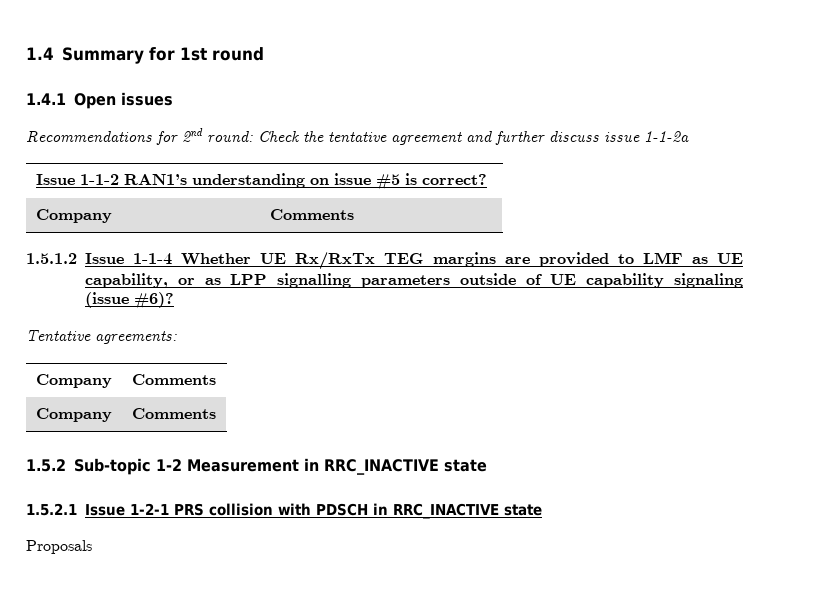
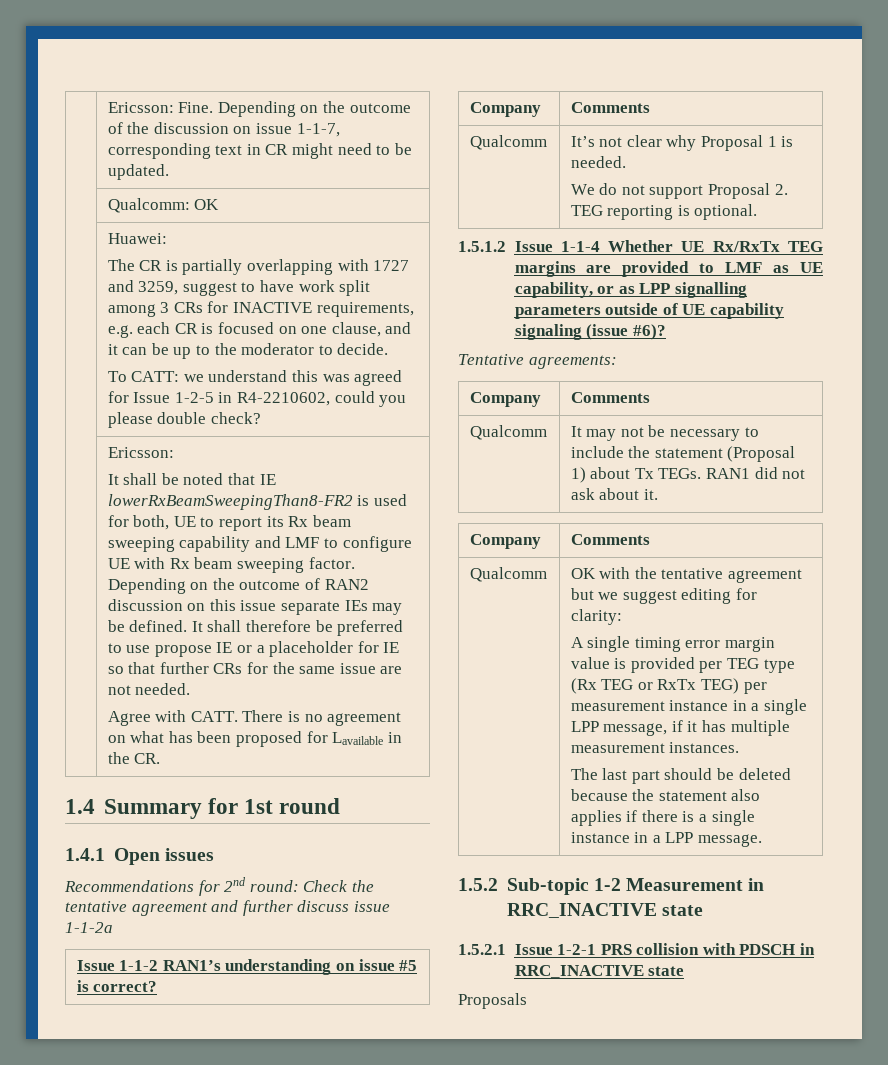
+ | Ericsson: Fine. Depending on the outcome of the discussion on issue 1-1-7, corresponding text in CR might need to be updated.
+ | Qualcomm: OK
+ | Huawei:
+ The CR is partially overlapping with 1727 and 3259, suggest to have work split among 3 CRs for INACTIVE requirements, e.g. each CR is focused on one clause, and it can be up to the moderator to decide.
+ To CATT: we understand this was agreed for Issue 1-2-5 in R4-2210602, could you please double check?
+ | Ericsson:
+ It shall be noted that IE lowerRxBeamSweepingThan8-FR2 is used for both, UE to report its Rx beam sweeping capability and LMF to configure UE with Rx beam sweeping factor. Depending on the outcome of RAN2 discussion on this issue separate IEs may be defined. It shall therefore be preferred to use propose IE or a placeholder for IE so that further CRs for the same issue are not needed.
+ Agree with CATT. There is no agreement on what has been proposed for Lavailable in the CR.
+ Qualcomm | It’s not clear why Proposal 1 is needed.
+ We do not support Proposal 2. TEG reporting is optional.
  Tentative agreements:
  Company | Comments
+ Qualcomm | It may not be necessary to include the statement (Proposal 1) about Tx TEGs. RAN1 did not ask about it.
  Company | Comments
+ Qualcomm | OK with the tentative agreement but we suggest editing for clarity:
+ A single timing error margin value is provided per TEG type (Rx TEG or RxTx TEG) per measurement instance in a single LPP message, if it has multiple measurement instances.
+ The last part should be deleted because the statement also applies if there is a single instance in a LPP message.

